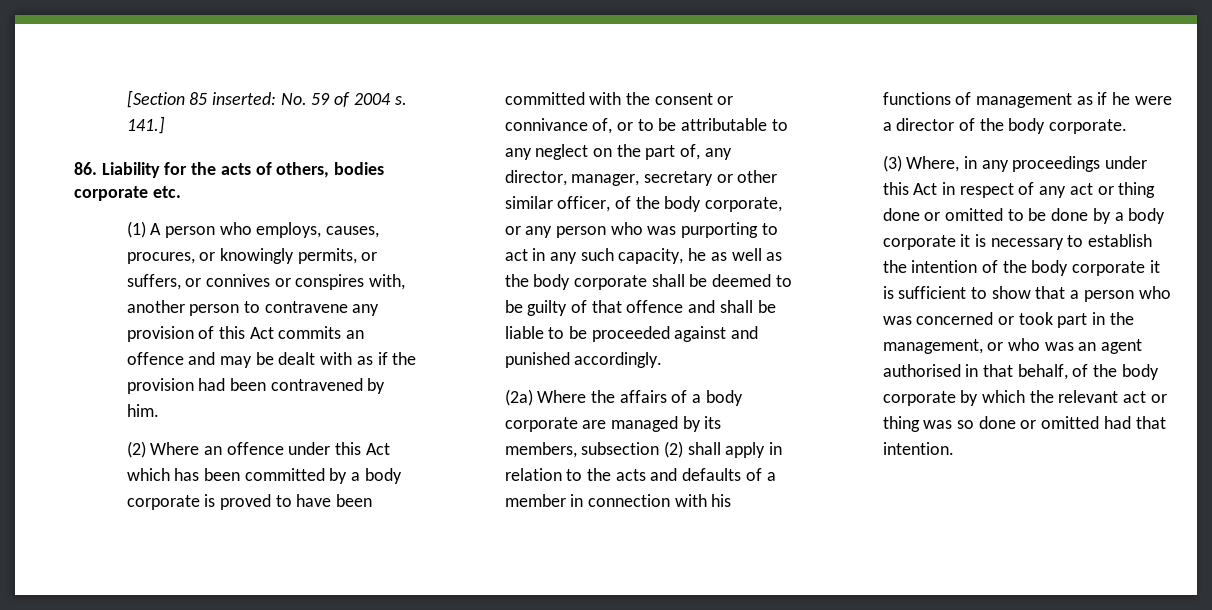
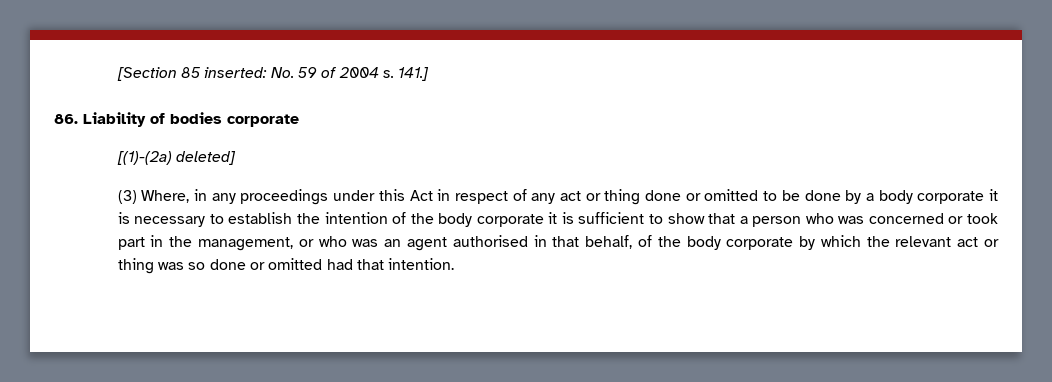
- 86. Liability for the acts of others, bodies corporate etc.
- (1) A person who employs, causes, procures, or knowingly permits, or suffers, or connives or conspires with, another person to contravene any provision of this Act commits an offence and may be dealt with as if the provision had been contravened by him.
- (2) Where an offence under this Act which has been committed by a body corporate is proved to have been committed with the consent or connivance of, or to be attributable to any neglect on the part of, any director, manager, secretary or other similar officer, of the body corporate, or any person who was purporting to act in any such capacity, he as well as the body corporate shall be deemed to be guilty of that offence and shall be liable to be proceeded against and punished accordingly.
- (2a) Where the affairs of a body corporate are managed by its members, subsection (2) shall apply in relation to the acts and defaults of a member in connection with his functions of management as if he were a director of the body corporate.
+ 86. Liability of bodies corporate
+ [(1)-(2a) deleted]

